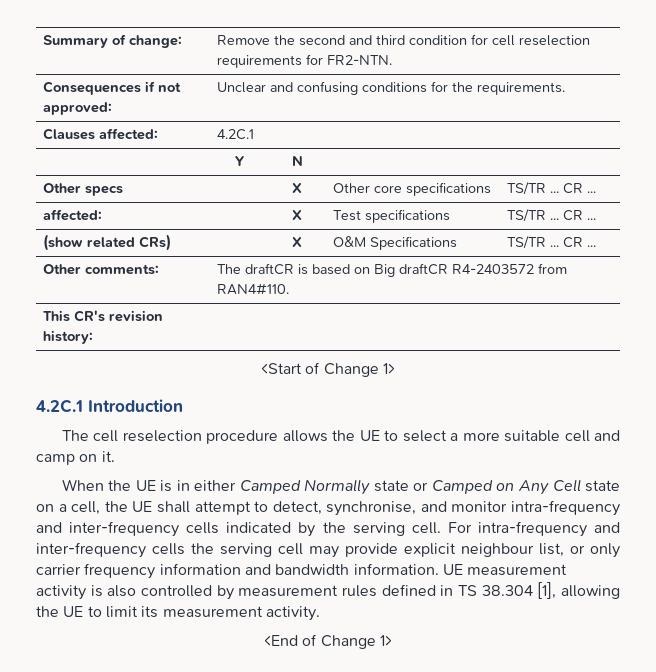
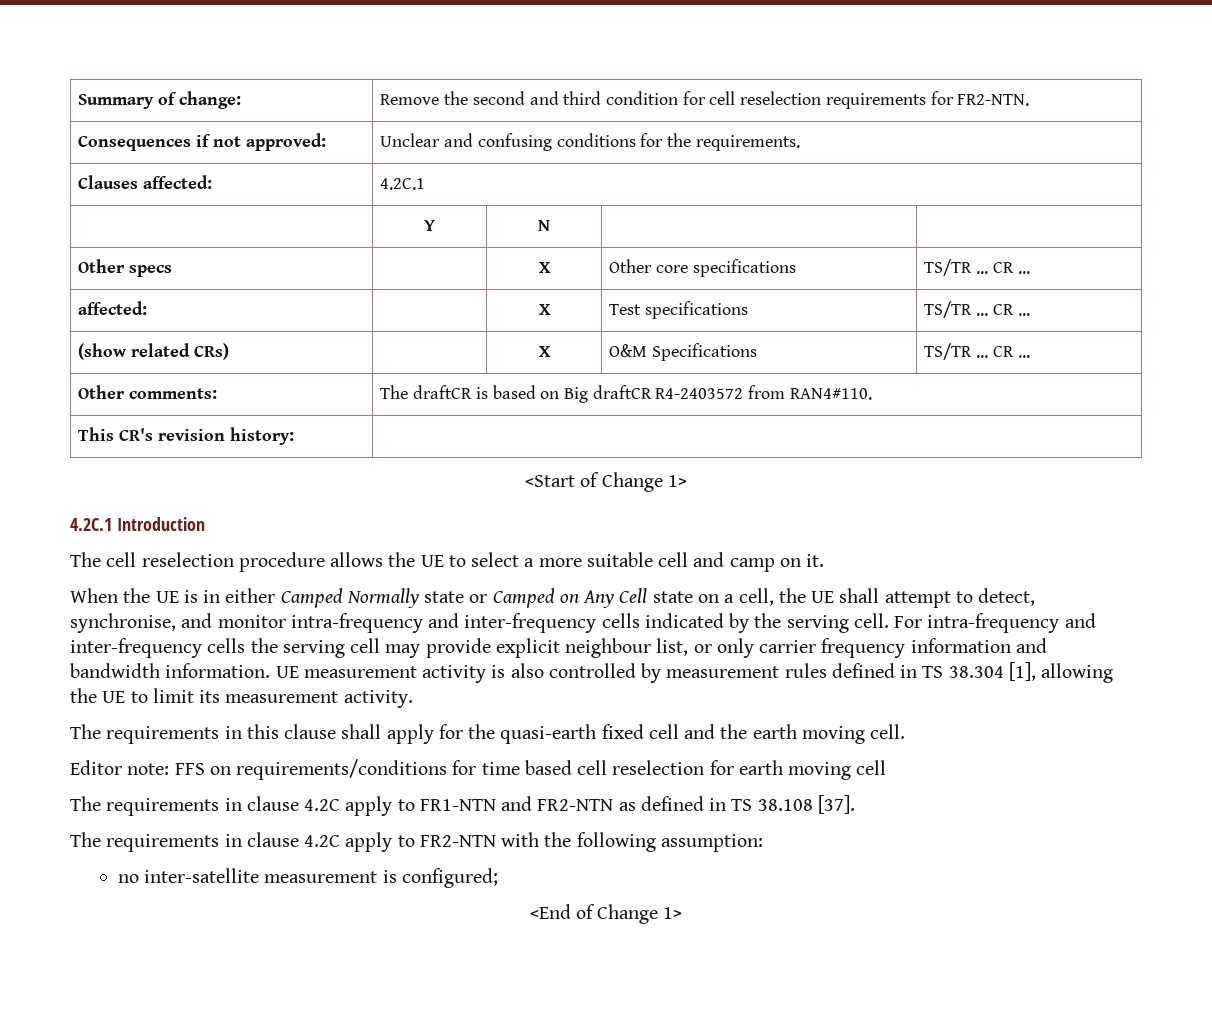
+ The requirements in this clause shall apply for the quasi-earth fixed cell and the earth moving cell.
+ Editor note: FFS on requirements/conditions for time based cell reselection for earth moving cell
+ The requirements in clause 4.2C apply to FR1-NTN and FR2-NTN as defined in TS 38.108 [37].
+ The requirements in clause 4.2C apply to FR2-NTN with the following assumption:
+ no inter-satellite measurement is configured;

